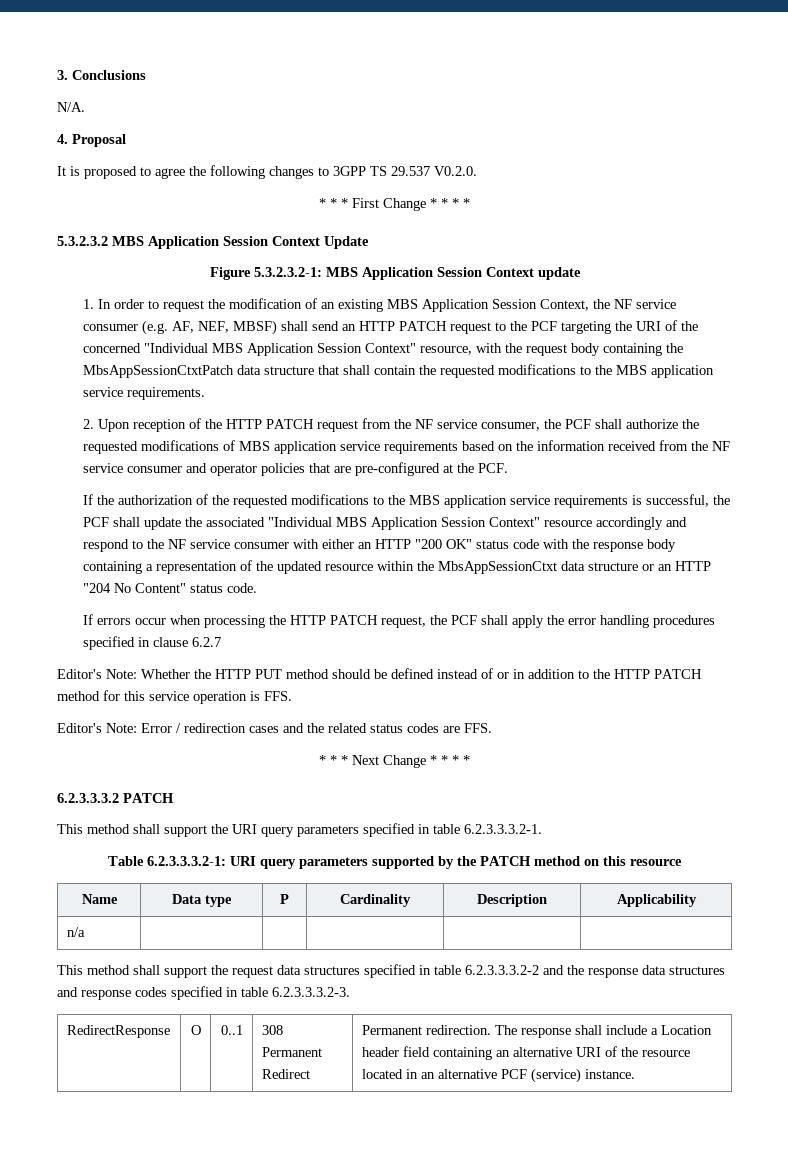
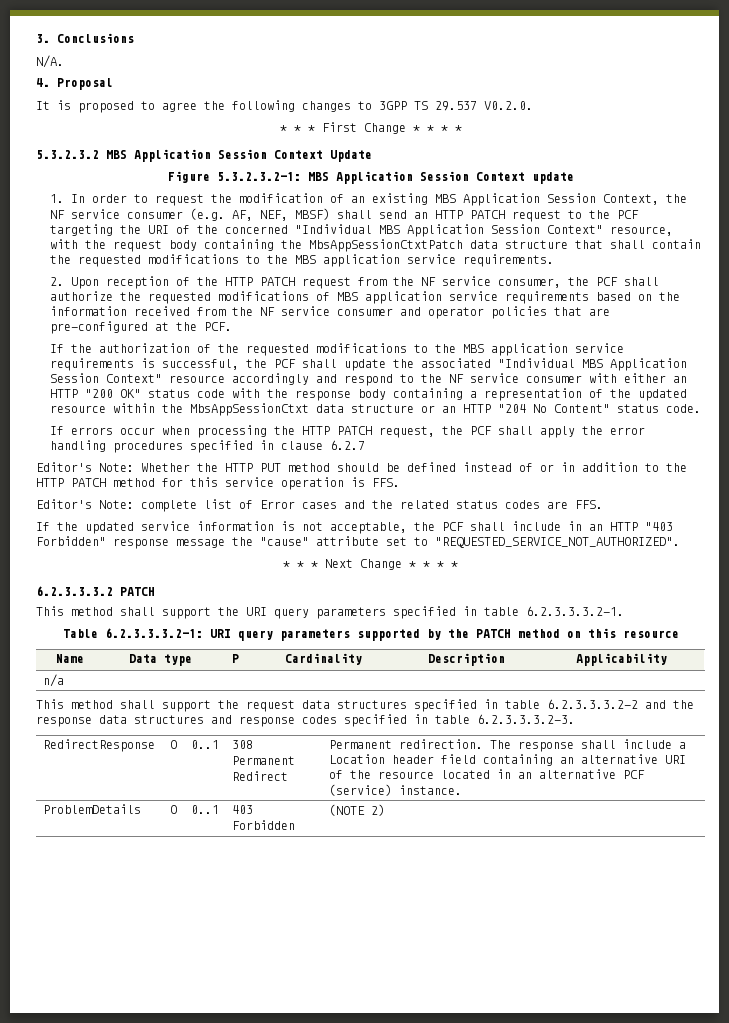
- Editor's Note: Error / redirection cases and the related status codes are FFS.
+ Editor's Note: complete list of Error cases and the related status codes are FFS.
+ If the updated service information is not acceptable, the PCF shall include in an HTTP "403 Forbidden" response message the "cause" attribute set to "REQUESTED_SERVICE_NOT_AUTHORIZED".
+ ProblemDetails | O | 0..1 | 403 Forbidden | (NOTE 2)

